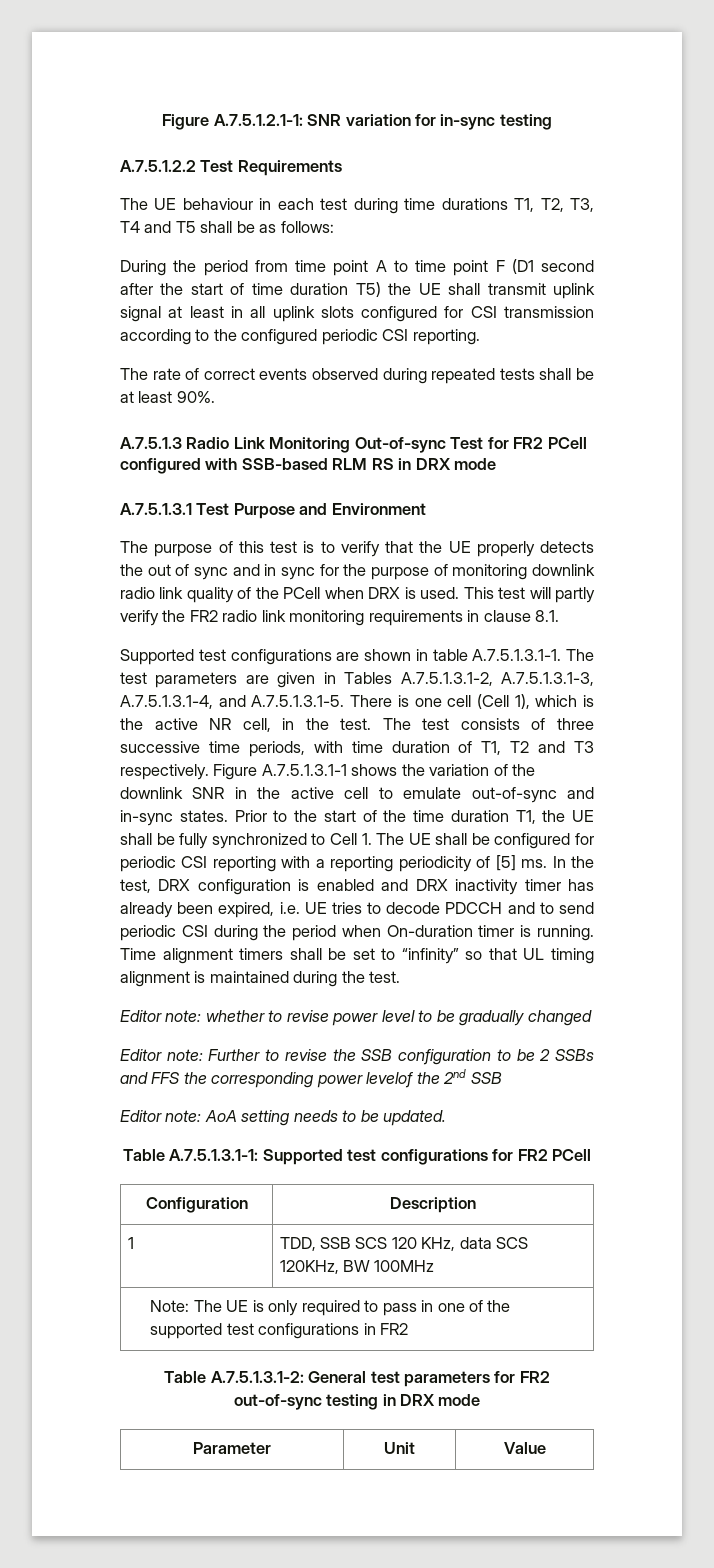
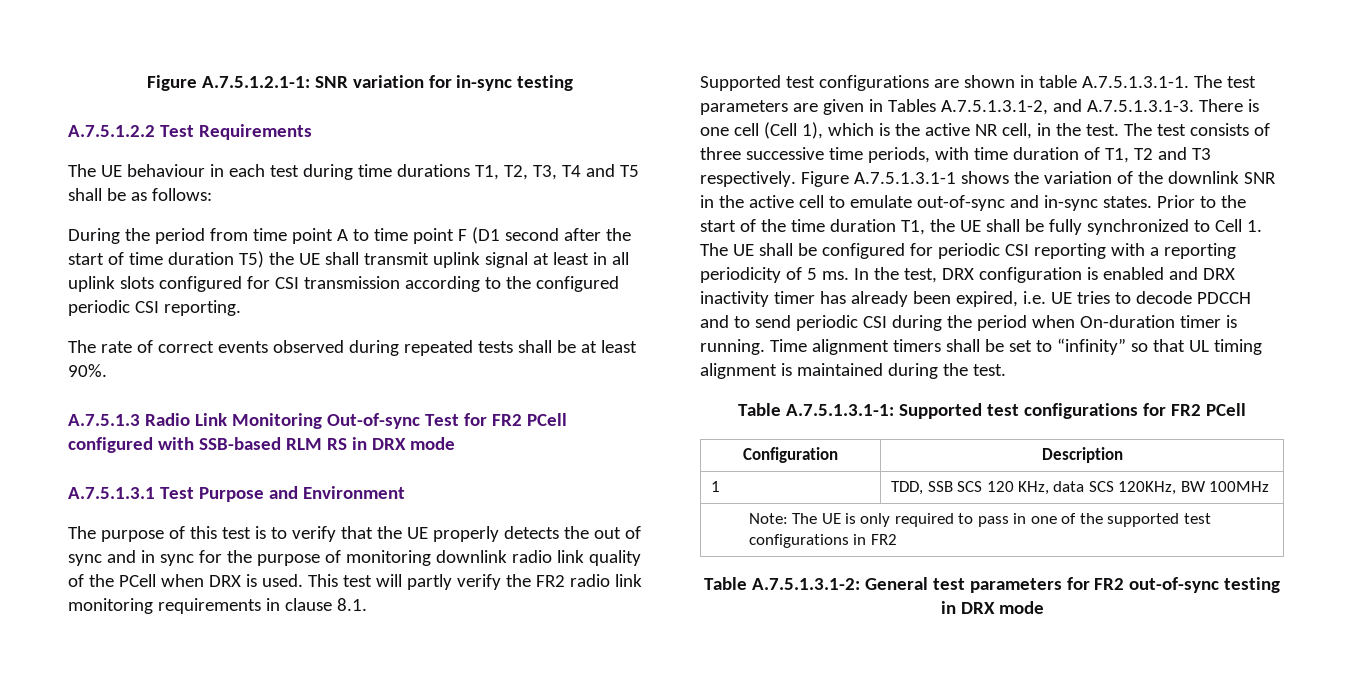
- Supported test configurations are shown in table A.7.5.1.3.1-1. The test parameters are given in Tables A.7.5.1.3.1-2, A.7.5.1.3.1-3, A.7.5.1.3.1-4, and A.7.5.1.3.1-5. There is one cell (Cell 1), which is the active NR cell, in the test.
+ Supported test configurations are shown in table A.7.5.1.3.1-1. The test parameters are given in Tables A.7.5.1.3.1-2, and A.7.5.1.3.1-3. There is one cell (Cell 1), which is the active NR cell, in the test.
- Prior to the start of the time duration T1, the UE shall be fully synchronized to Cell 1. The UE shall be configured for periodic CSI reporting with a reporting periodicity of [5] ms.
+ Prior to the start of the time duration T1, the UE shall be fully synchronized to Cell 1. The UE shall be configured for periodic CSI reporting with a reporting periodicity of 5 ms.
- Editor note: whether to revise power level to be gradually changed
- Editor note: Further to revise the SSB configuration to be 2 SSBs and FFS the corresponding power levelof the 2nd SSB
- Editor note: AoA setting needs to be updated.
- Parameter | Unit | Value

